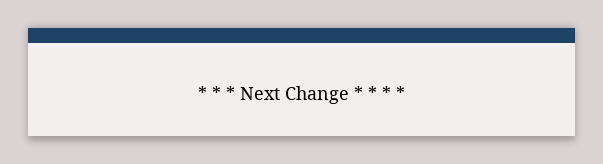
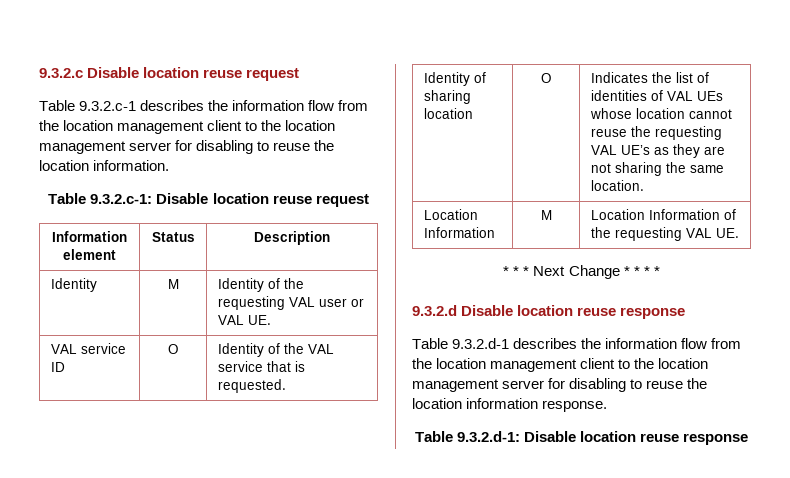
+ 9.3.2.c Disable location reuse request
+ Table 9.3.2.c-1 describes the information flow from the location management client to the location management server for disabling to reuse the location information.
+ Table 9.3.2.c-1: Disable location reuse request
+ Information element | Status | Description
+ Identity | M | Identity of the requesting VAL user or VAL UE.
+ VAL service ID | O | Identity of the VAL service that is requested.
+ Identity of sharing location | O | Indicates the list of identities of VAL UEs whose location cannot reuse the requesting VAL UE’s as they are not sharing the same location.
+ Location Information | M | Location Information of the requesting VAL UE.
+ 9.3.2.d Disable location reuse response
+ Table 9.3.2.d-1 describes the information flow from the location management client to the location management server for disabling to reuse the location information response.
+ Table 9.3.2.d-1: Disable location reuse response

